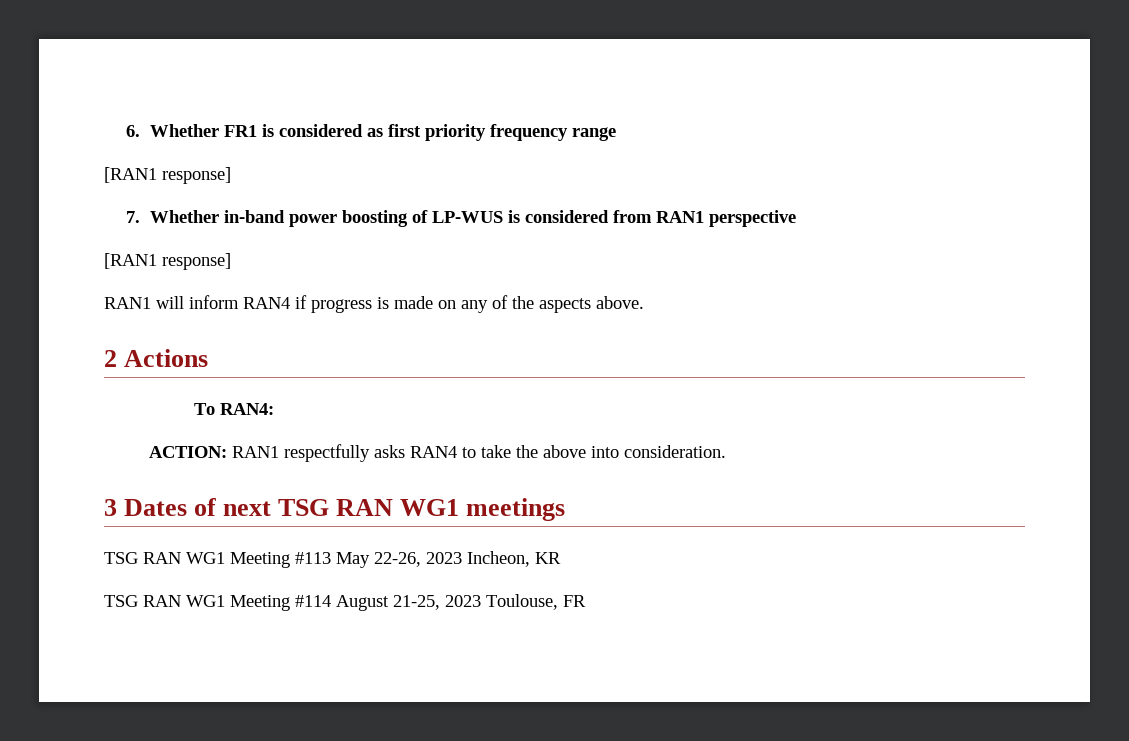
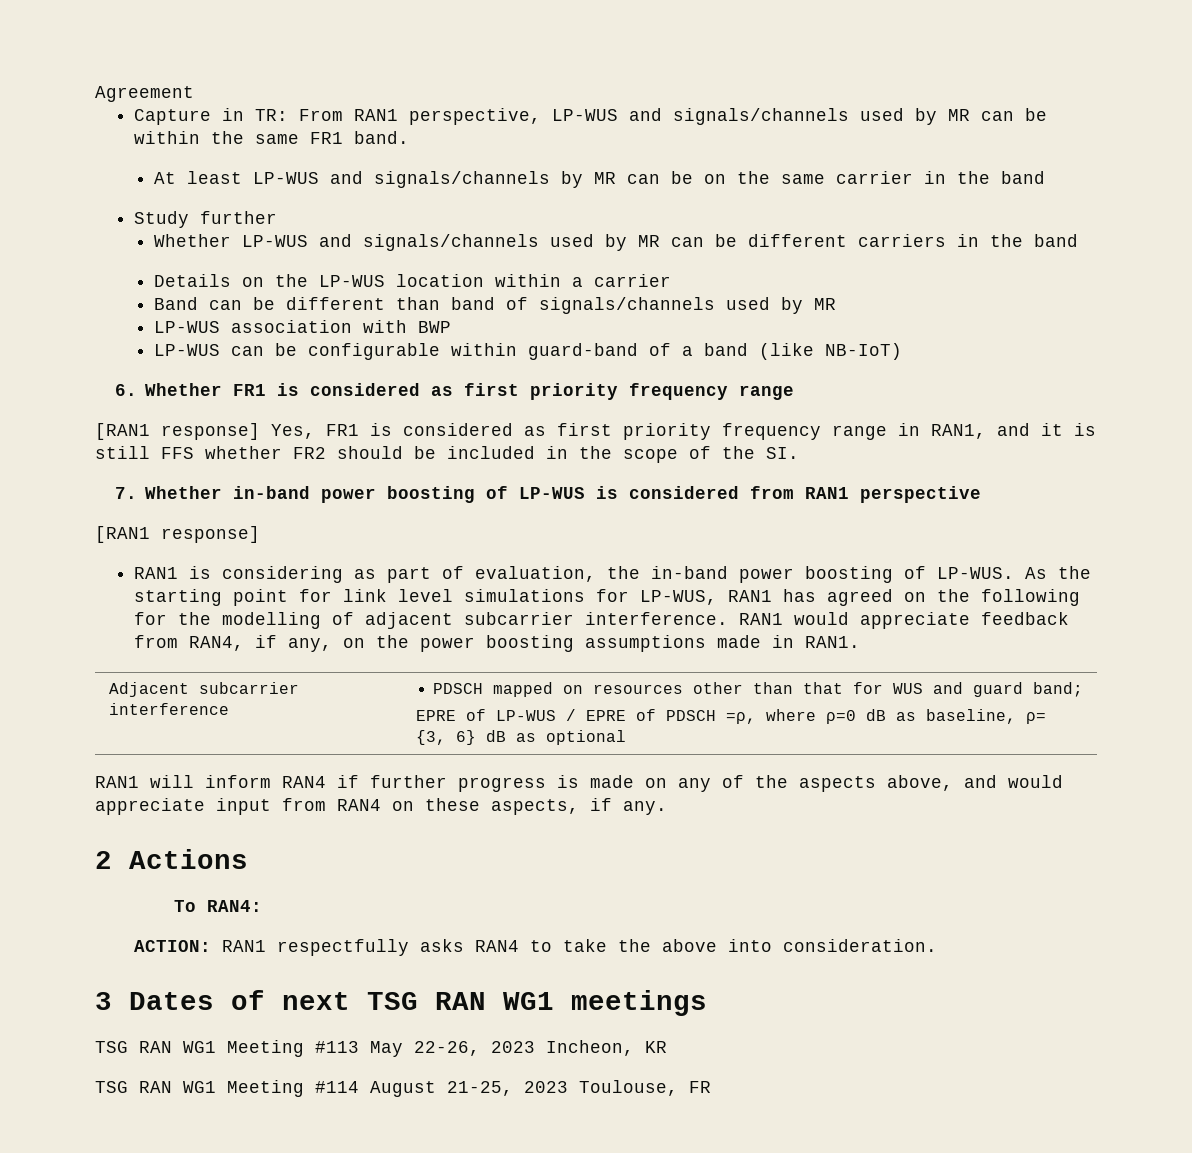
+ Agreement
+ Capture in TR: From RAN1 perspective, LP-WUS and signals/channels used by MR can be within the same FR1 band.
+ At least LP-WUS and signals/channels by MR can be on the same carrier in the band
+ Study further
+ Whether LP-WUS and signals/channels used by MR can be different carriers in the band
+ Details on the LP-WUS location within a carrier
+ Band can be different than band of signals/channels used by MR
+ LP-WUS association with BWP
+ LP-WUS can be configurable within guard-band of a band (like NB-IoT)
  6. Whether FR1 is considered as first priority frequency range
- [RAN1 response]
+ [RAN1 response] Yes, FR1 is considered as first priority frequency range in RAN1, and it is still FFS whether FR2 should be included in the scope of the SI.
+ RAN1 is considering as part of evaluation, the in-band power boosting of LP-WUS. As the starting point for link level simulations for LP-WUS, RAN1 has agreed on the following for the modelling of adjacent subcarrier interference. RAN1 would appreciate feedback from RAN4, if any, on the power boosting assumptions made in RAN1.
+ Adjacent subcarrier interference | PDSCH mapped on resources other than that for WUS and guard band;
+ EPRE of LP-WUS / EPRE of PDSCH =ρ, where ρ=0 dB as baseline, ρ= {3, 6} dB as optional
- RAN1 will inform RAN4 if progress is made on any of the aspects above.
+ RAN1 will inform RAN4 if further progress is made on any of the aspects above, and would appreciate input from RAN4 on these aspects, if any.

